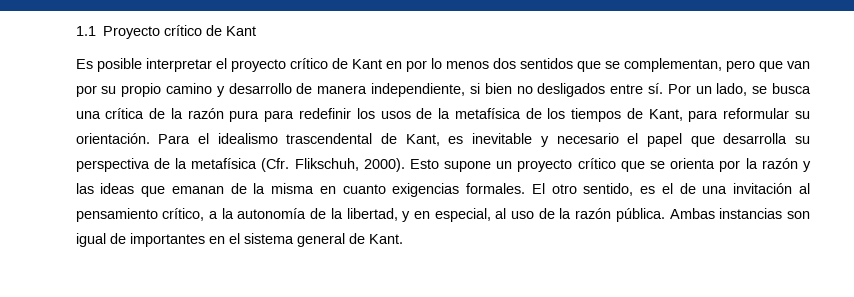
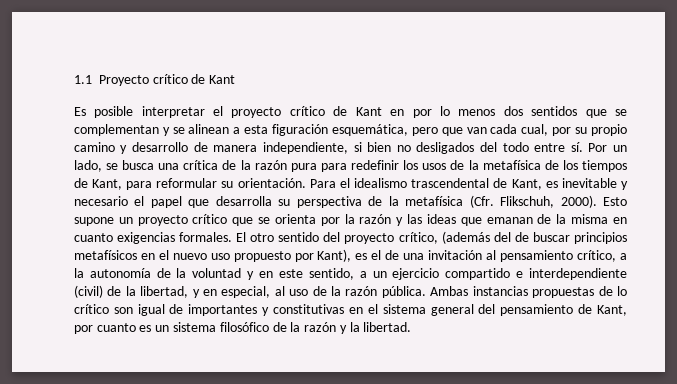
- Es posible interpretar el proyecto crítico de Kant en por lo menos dos sentidos que se complementan, pero que van por su propio camino y desarrollo de manera independiente, si bien no desligados entre sí.
+ Es posible interpretar el proyecto crítico de Kant en por lo menos dos sentidos que se complementan y se alinean a esta figuración esquemática, pero que van cada cual, por su propio camino y desarrollo de manera independiente, si bien no desligados del todo entre sí.
- El otro sentido, es el de una invitación al pensamiento crítico, a la autonomía de la libertad, y en especial, al uso de la razón pública.
+ El otro sentido del proyecto crítico, (además del de buscar principios metafísicos en el nuevo uso propuesto por Kant), es el de una invitación al pensamiento crítico, a la autonomía de la voluntad y en este sentido, a un ejercicio compartido e interdependiente (civil) de la libertad, y en especial, al uso de la razón pública.
- Ambas instancias son igual de importantes en el sistema general de Kant.
+ Ambas instancias propuestas de lo crítico son igual de importantes y constitutivas en el sistema general del pensamiento de Kant, por cuanto es un sistema filosófico de la razón y la libertad.

